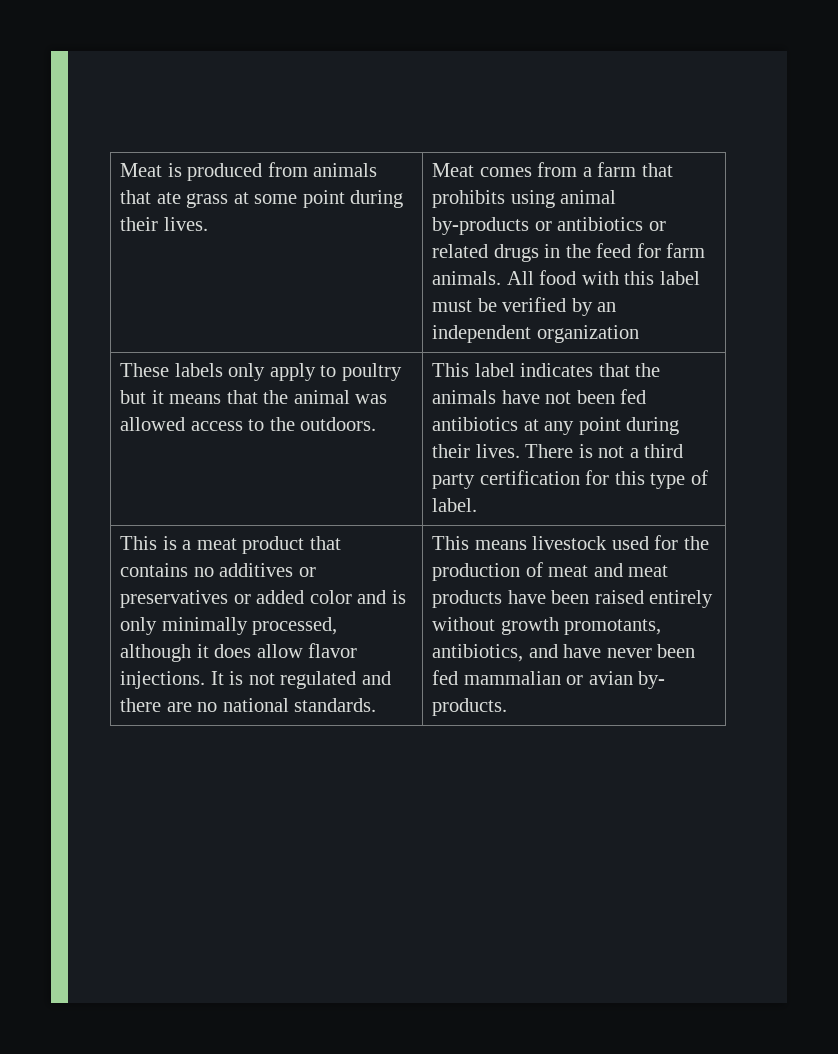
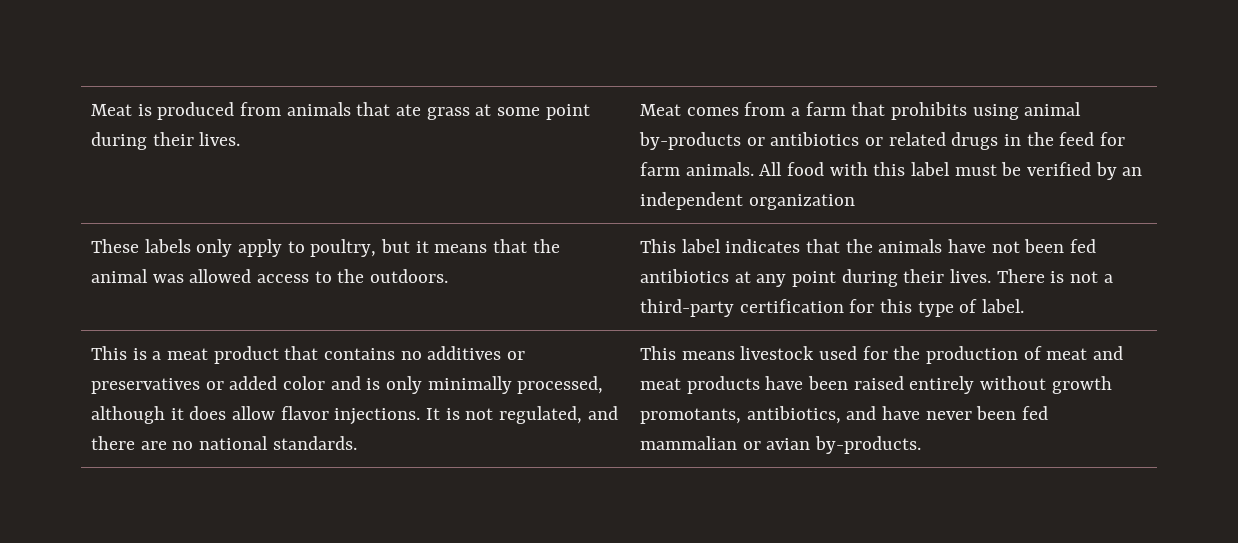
- These labels only apply to poultry but it means that the animal was allowed access to the outdoors.
+ These labels only apply to poultry, but it means that the animal was allowed access to the outdoors.
- There is not a third party certification for this type of label.
+ There is not a third-party certification for this type of label.
- It is not regulated and there are no national standards.
+ It is not regulated, and there are no national standards.
- This means livestock used for the production of meat and meat products have been raised entirely without growth promotants, antibiotics, and have never been fed mammalian or avian by- products.
+ This means livestock used for the production of meat and meat products have been raised entirely without growth promotants, antibiotics, and have never been fed mammalian or avian by-products.

